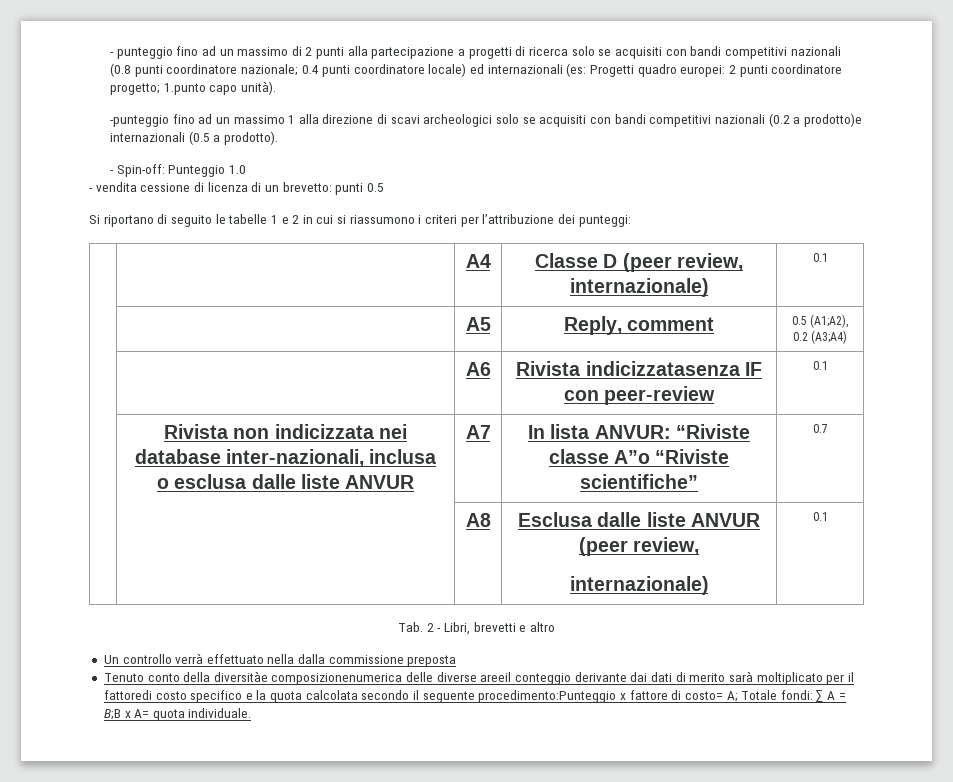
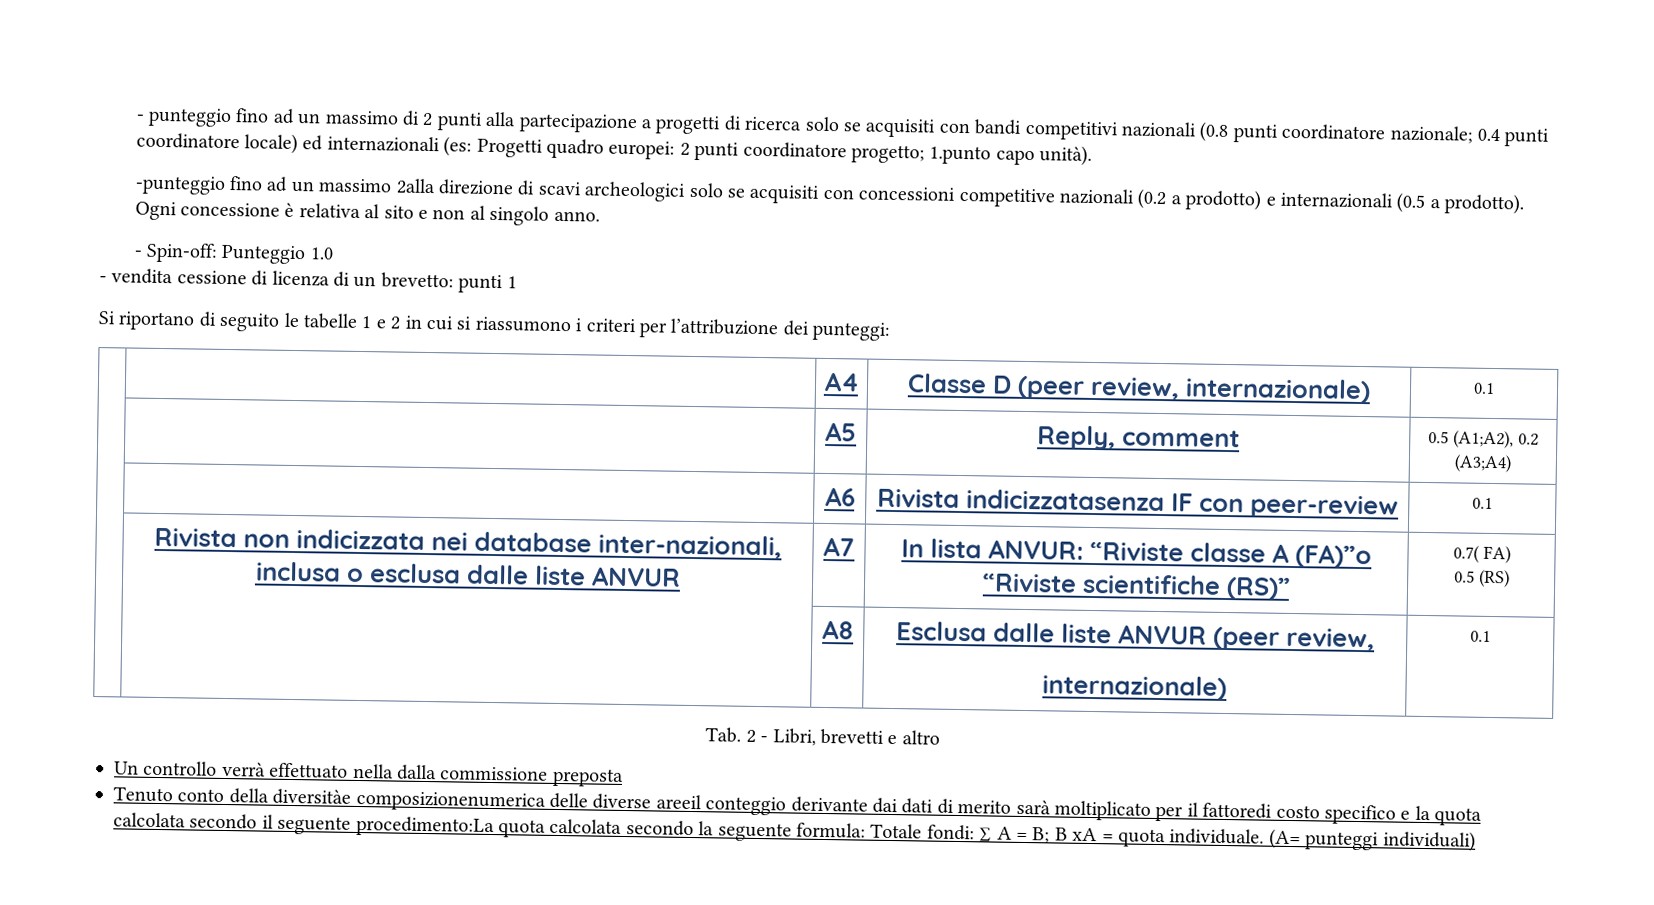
- -punteggio fino ad un massimo 1 alla direzione di scavi archeologici solo se acquisiti con bandi competitivi nazionali (0.2 a prodotto)e internazionali (0.5 a prodotto).
+ -punteggio fino ad un massimo 2alla direzione di scavi archeologici solo se acquisiti con concessioni competitive nazionali (0.2 a prodotto) e internazionali (0.5 a prodotto). Ogni concessione è relativa al sito e non al singolo anno.
- - vendita cessione di licenza di un brevetto: punti 0.5
+ - vendita cessione di licenza di un brevetto: punti 1
- | Rivista non indicizzata nei database inter-nazionali, inclusa o esclusa dalle liste ANVUR | A7 | In lista ANVUR: “Riviste classe A”o “Riviste scientifiche” | 0.7
+ | Rivista non indicizzata nei database inter-nazionali, inclusa o esclusa dalle liste ANVUR | A7 | In lista ANVUR: “Riviste classe A (FA)”o “Riviste scientifiche (RS)” | 0.7( FA)
+ 0.5 (RS)
- Tenuto conto della diversitàe composizionenumerica delle diverse areeil conteggio derivante dai dati di merito sarà moltiplicato per il fattoredi costo specifico e la quota calcolata secondo il seguente procedimento:Punteggio x fattore di costo= A; Totale fondi: ∑ A = B;B x A= quota individuale.
+ Tenuto conto della diversitàe composizionenumerica delle diverse areeil conteggio derivante dai dati di merito sarà moltiplicato per il fattoredi costo specifico e la quota calcolata secondo il seguente procedimento:La quota calcolata secondo la seguente formula: Totale fondi: ∑ A = B; B xA = quota individuale. (A= punteggi individuali)

